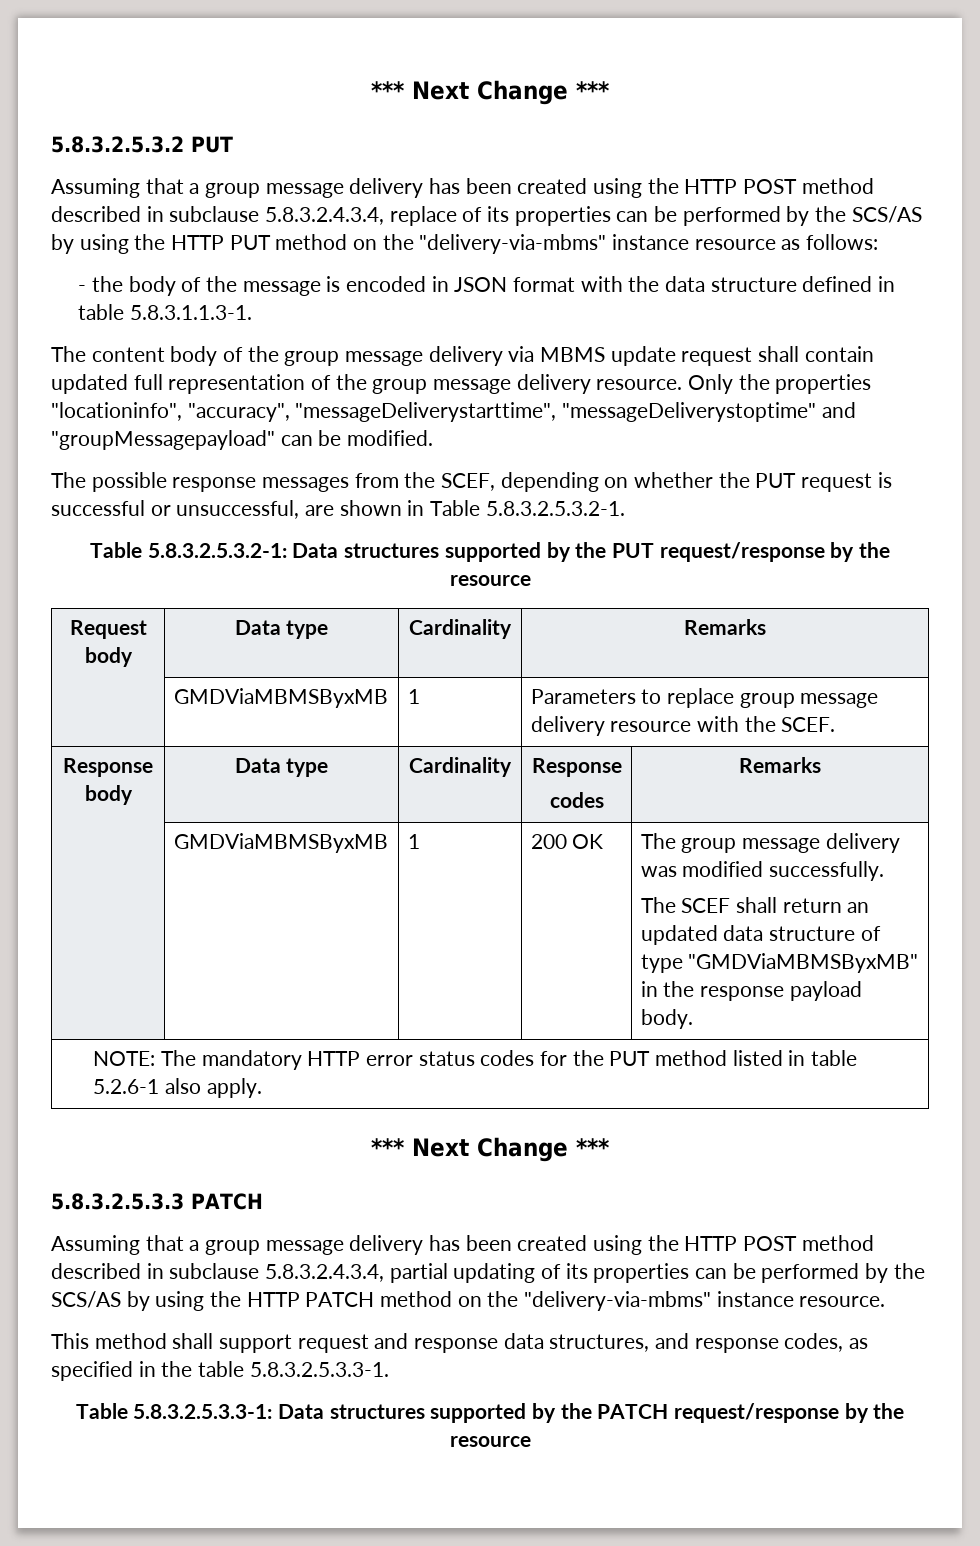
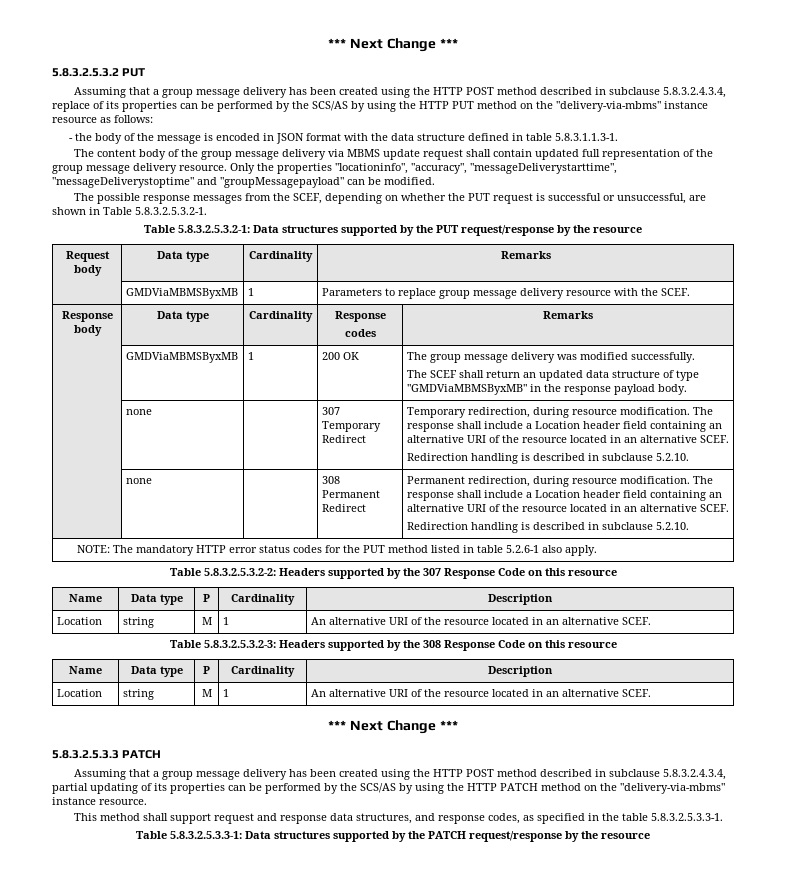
+ | none | | 307 Temporary Redirect | Temporary redirection, during resource modification. The response shall include a Location header field containing an alternative URI of the resource located in an alternative SCEF.
+ Redirection handling is described in subclause 5.2.10.
+ | none | | 308 Permanent Redirect | Permanent redirection, during resource modification. The response shall include a Location header field containing an alternative URI of the resource located in an alternative SCEF.
+ Redirection handling is described in subclause 5.2.10.
+ Table 5.8.3.2.5.3.2-2: Headers supported by the 307 Response Code on this resource
+ Name | Data type | P | Cardinality | Description
+ Location | string | M | 1 | An alternative URI of the resource located in an alternative SCEF.
+ Table 5.8.3.2.5.3.2-3: Headers supported by the 308 Response Code on this resource
+ Name | Data type | P | Cardinality | Description
+ Location | string | M | 1 | An alternative URI of the resource located in an alternative SCEF.

